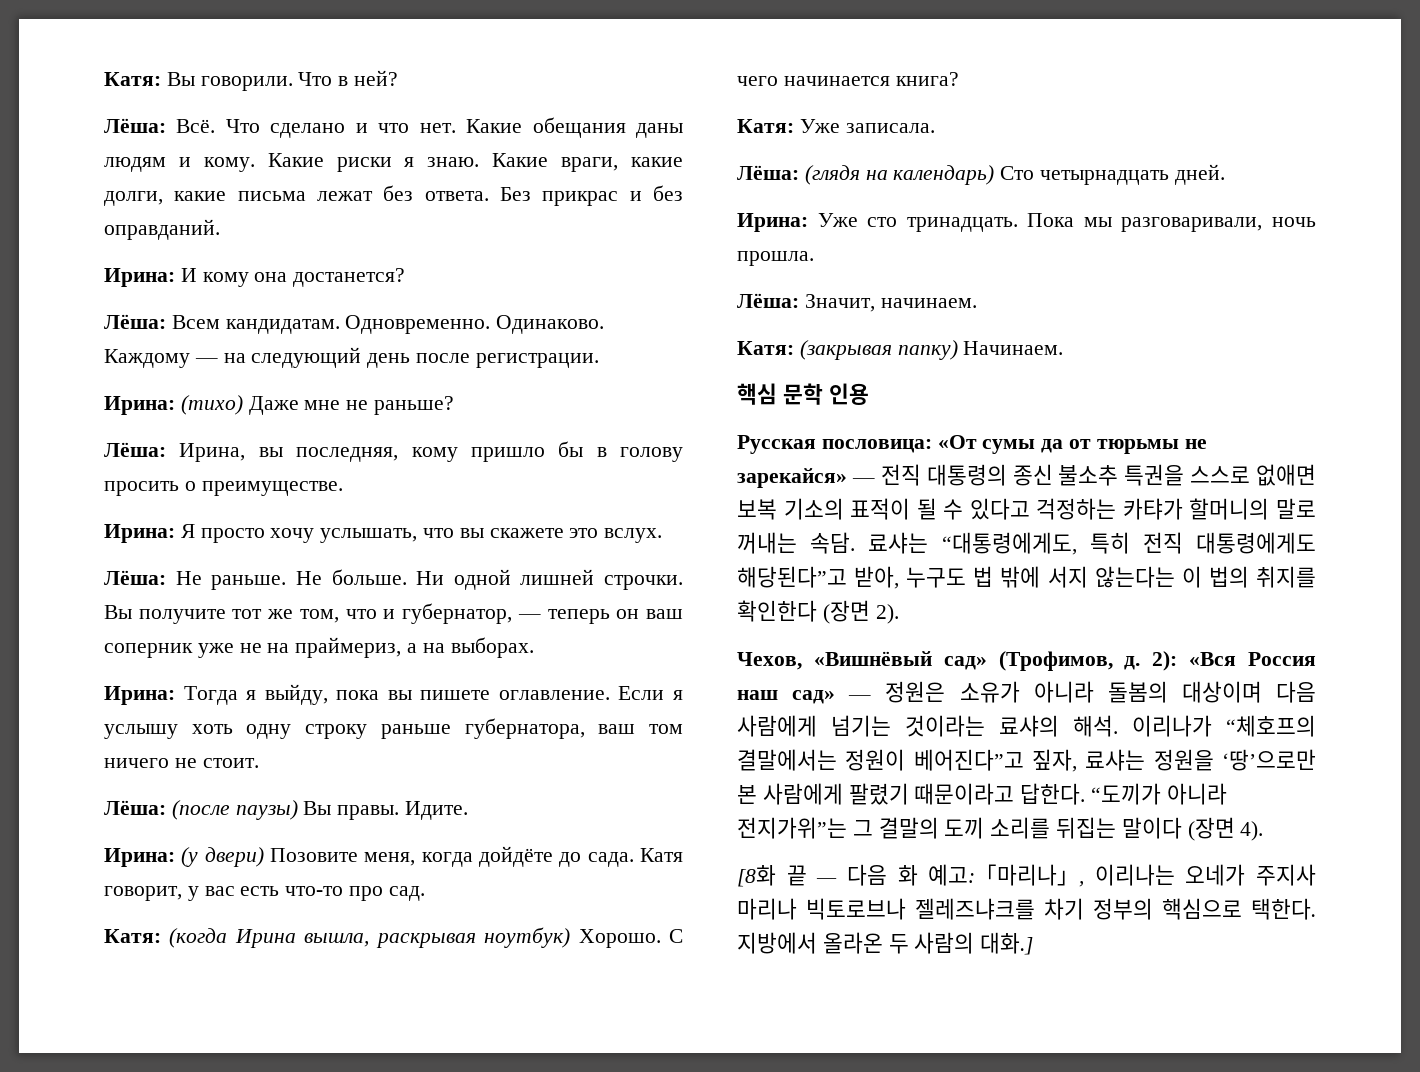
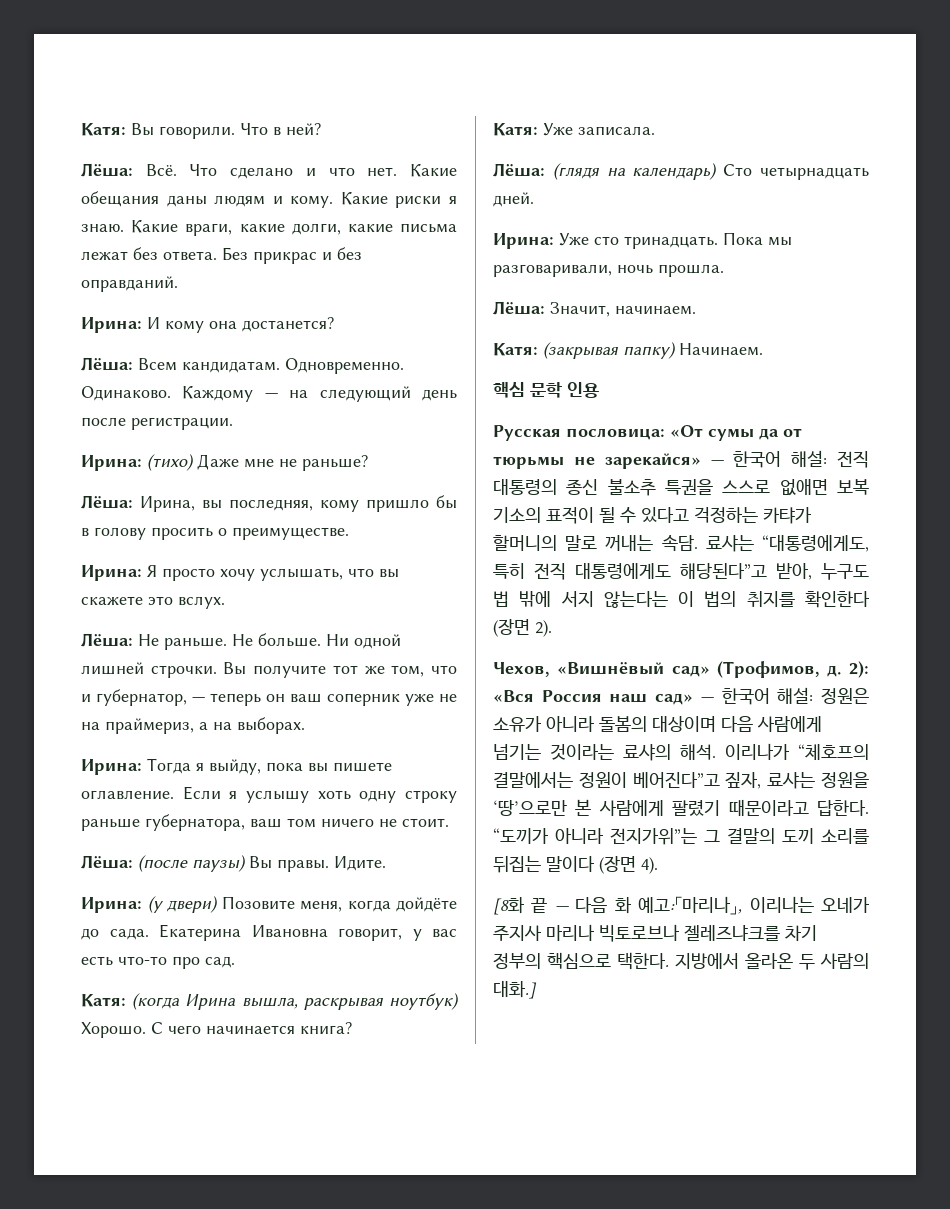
- Катя говорит, у вас есть что-то про сад.
+ Екатерина Ивановна говорит, у вас есть что-то про сад.
- Русская пословица: «От сумы да от тюрьмы не зарекайся» — 전직 대통령의 종신 불소추 특권을 스스로 없애면 보복 기소의 표적이 될 수 있다고 걱정하는 카탸가 할머니의 말로 꺼내는 속담.
+ Русская пословица: «От сумы да от тюрьмы не зарекайся» — 한국어 해설: 전직 대통령의 종신 불소추 특권을 스스로 없애면 보복 기소의 표적이 될 수 있다고 걱정하는 카탸가 할머니의 말로 꺼내는 속담.
- 2): «Вся Россия наш сад» — 정원은 소유가 아니라 돌봄의 대상이며 다음 사람에게 넘기는 것이라는 료샤의 해석.
+ 2): «Вся Россия наш сад» — 한국어 해설: 정원은 소유가 아니라 돌봄의 대상이며 다음 사람에게 넘기는 것이라는 료샤의 해석.

